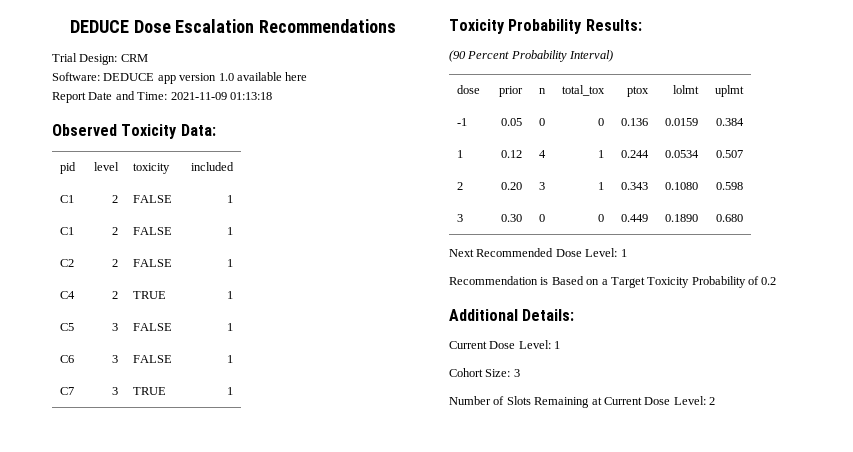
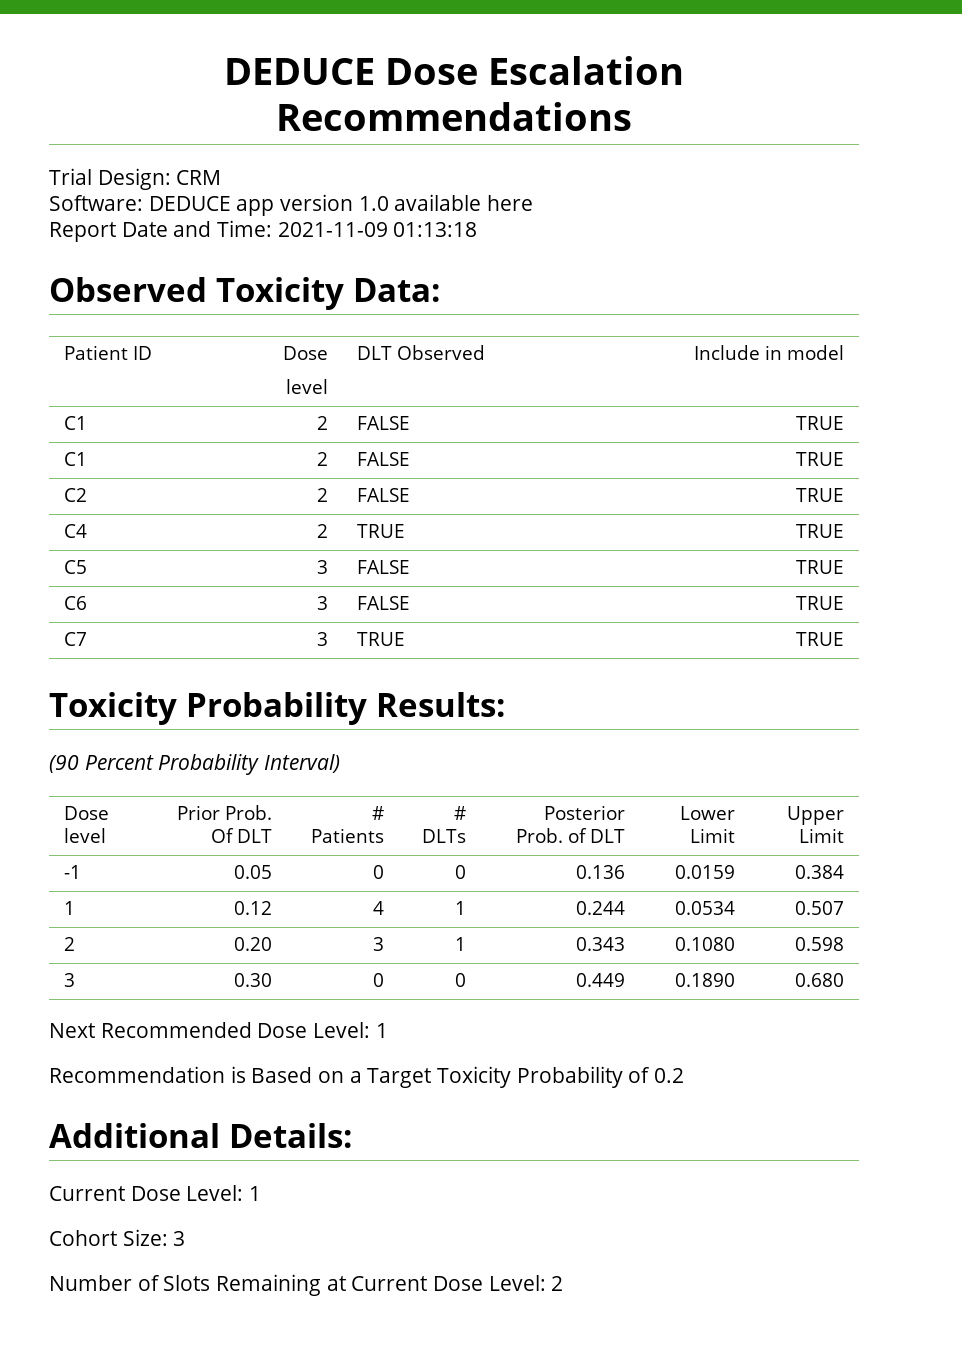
- pid | level | toxicity | included
- C1 | 2 | FALSE | 1
- C1 | 2 | FALSE | 1
+ Patient ID | Dose
+ level | DLT Observed | Include in model
+ C1 | 2 | FALSE | TRUE
+ C1 | 2 | FALSE | TRUE
- C2 | 2 | FALSE | 1
+ C2 | 2 | FALSE | TRUE
- C4 | 2 | TRUE | 1
+ C4 | 2 | TRUE | TRUE
- C5 | 3 | FALSE | 1
+ C5 | 3 | FALSE | TRUE
- C6 | 3 | FALSE | 1
+ C6 | 3 | FALSE | TRUE
- C7 | 3 | TRUE | 1
+ C7 | 3 | TRUE | TRUE
- dose | prior | n | total_tox | ptox | lolmt | uplmt
+ Dose level | Prior Prob. Of DLT | # Patients | # DLTs | Posterior Prob. of DLT | Lower Limit | Upper Limit

